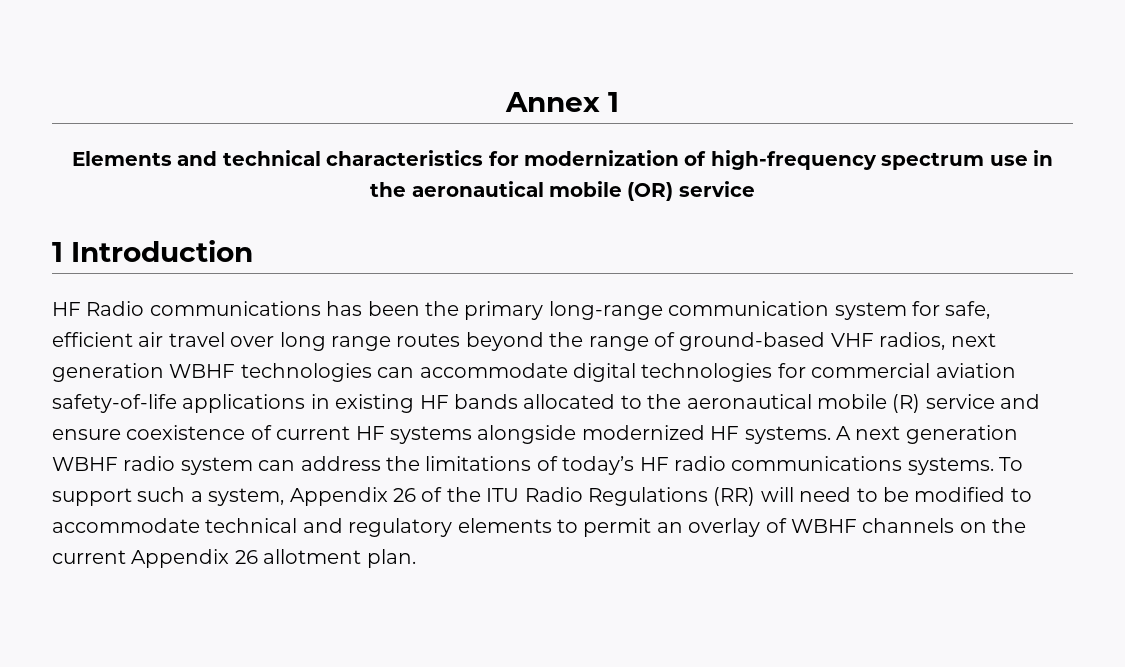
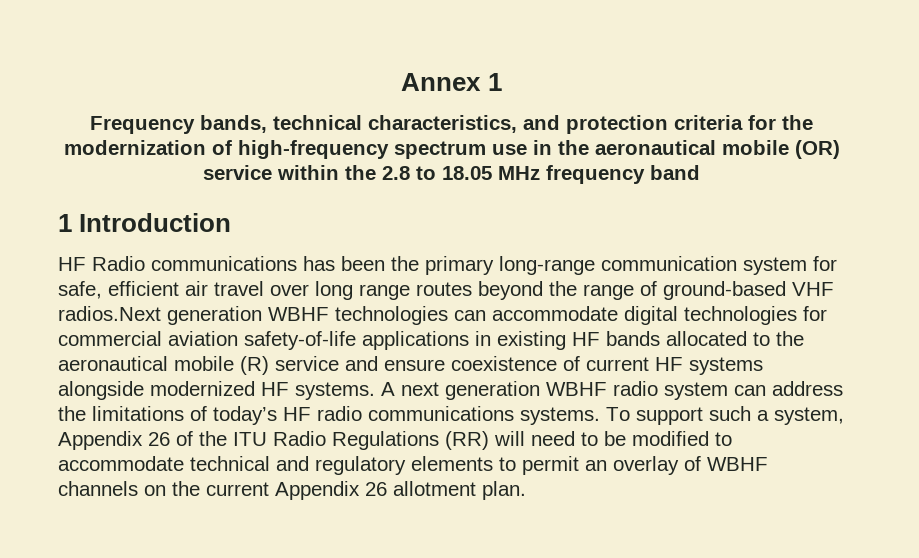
- Elements and technical characteristics for modernization of high-frequency spectrum use in the aeronautical mobile (OR) service
+ Frequency bands, technical characteristics, and protection criteria for the modernization of high-frequency spectrum use in the aeronautical mobile (OR) service within the 2.8 to 18.05 MHz frequency band
- HF Radio communications has been the primary long-range communication system for safe, efficient air travel over long range routes beyond the range of ground-based VHF radios, next generation WBHF technologies can accommodate digital technologies for commercial aviation safety-of-life applications in existing HF bands allocated to the aeronautical mobile (R) service and ensure coexistence of current HF systems alongside modernized HF systems.
+ HF Radio communications has been the primary long-range communication system for safe, efficient air travel over long range routes beyond the range of ground-based VHF radios.Next generation WBHF technologies can accommodate digital technologies for commercial aviation safety-of-life applications in existing HF bands allocated to the aeronautical mobile (R) service and ensure coexistence of current HF systems alongside modernized HF systems.

